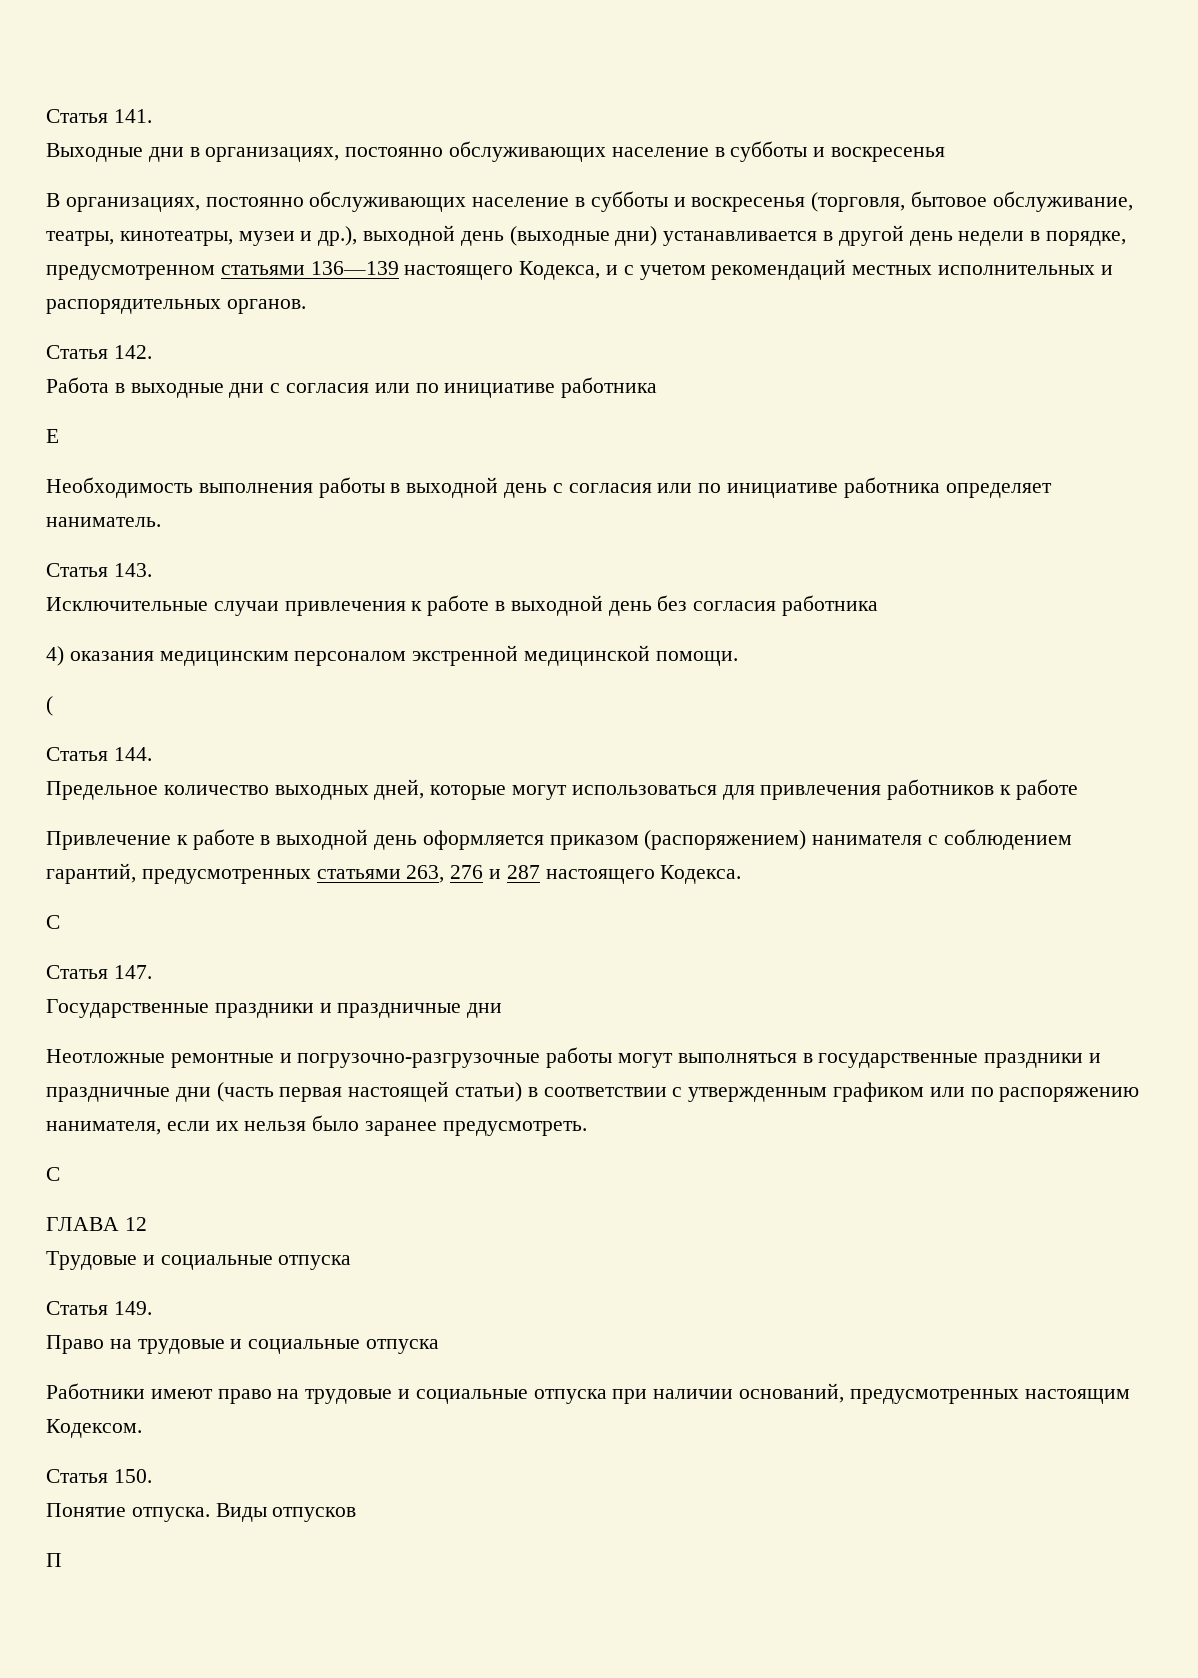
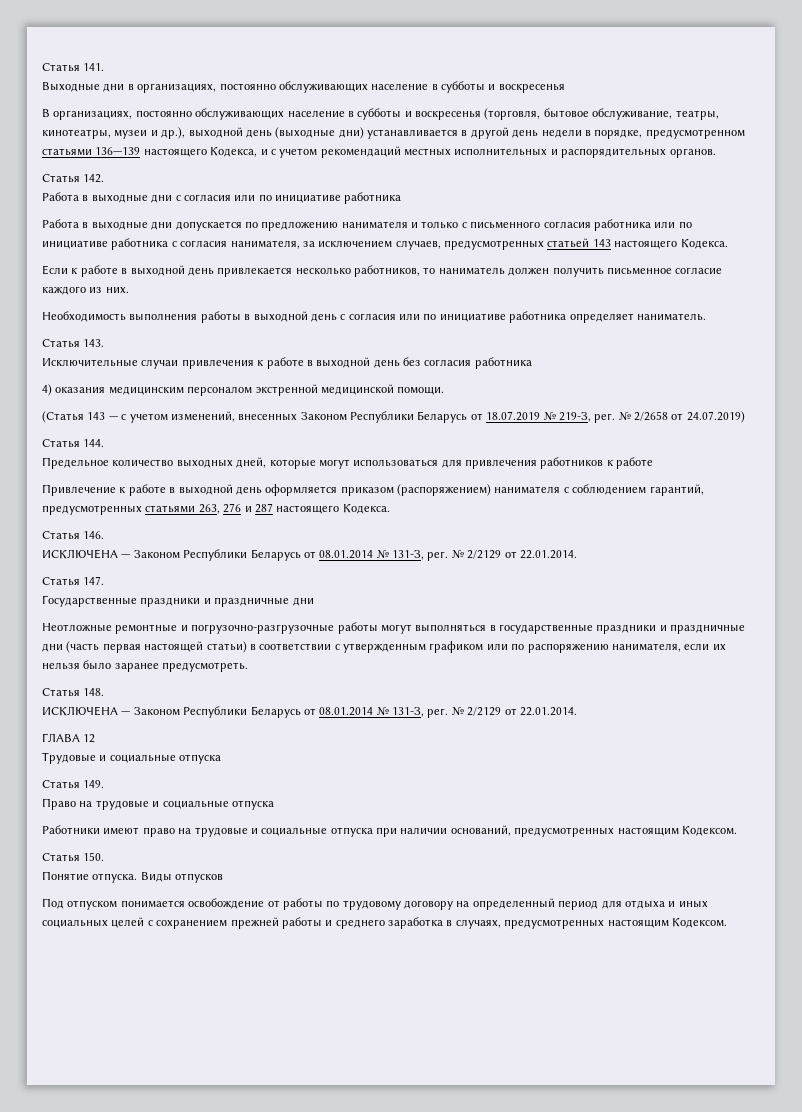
- Е
+ Работа в выходные дни допускается по предложению нанимателя и только с письменного согласия работника или по инициативе работника с согласия нанимателя, за исключением случаев, предусмотренных статьей 143 настоящего Кодекса.
+ Если к работе в выходной день привлекается несколько работников, то наниматель должен получить письменное согласие каждого из них.
- (
+ (Статья 143 — с учетом изменений, внесенных Законом Республики Беларусь от 18.07.2019 № 219-З, рег. № 2/2658 от 24.07.2019)
  Привлечение к работе в выходной день оформляется приказом (распоряжением) нанимателя с соблюдением гарантий, предусмотренных статьями 263, 276 и 287 настоящего Кодекса.
- С
+ Статья 146.
+ ИСКЛЮЧЕНА — Законом Республики Беларусь от 08.01.2014 № 131-З, рег. № 2/2129 от 22.01.2014.
  Неотложные ремонтные и погрузочно-разгрузочные работы могут выполняться в государственные праздники и праздничные дни (часть первая настоящей статьи) в соответствии с утвержденным графиком или по распоряжению нанимателя, если их нельзя было заранее предусмотреть.
- С
+ Статья 148.
+ ИСКЛЮЧЕНА — Законом Республики Беларусь от 08.01.2014 № 131-З, рег. № 2/2129 от 22.01.2014.
- П
+ Под отпуском понимается освобождение от работы по трудовому договору на определенный период для отдыха и иных социальных целей с сохранением прежней работы и среднего заработка в случаях, предусмотренных настоящим Кодексом.

